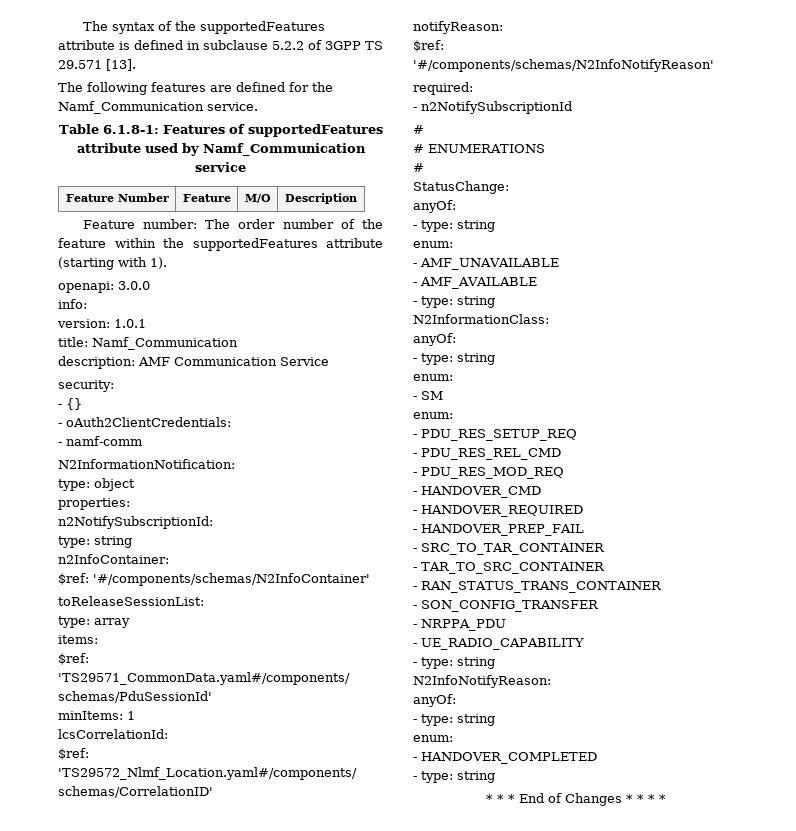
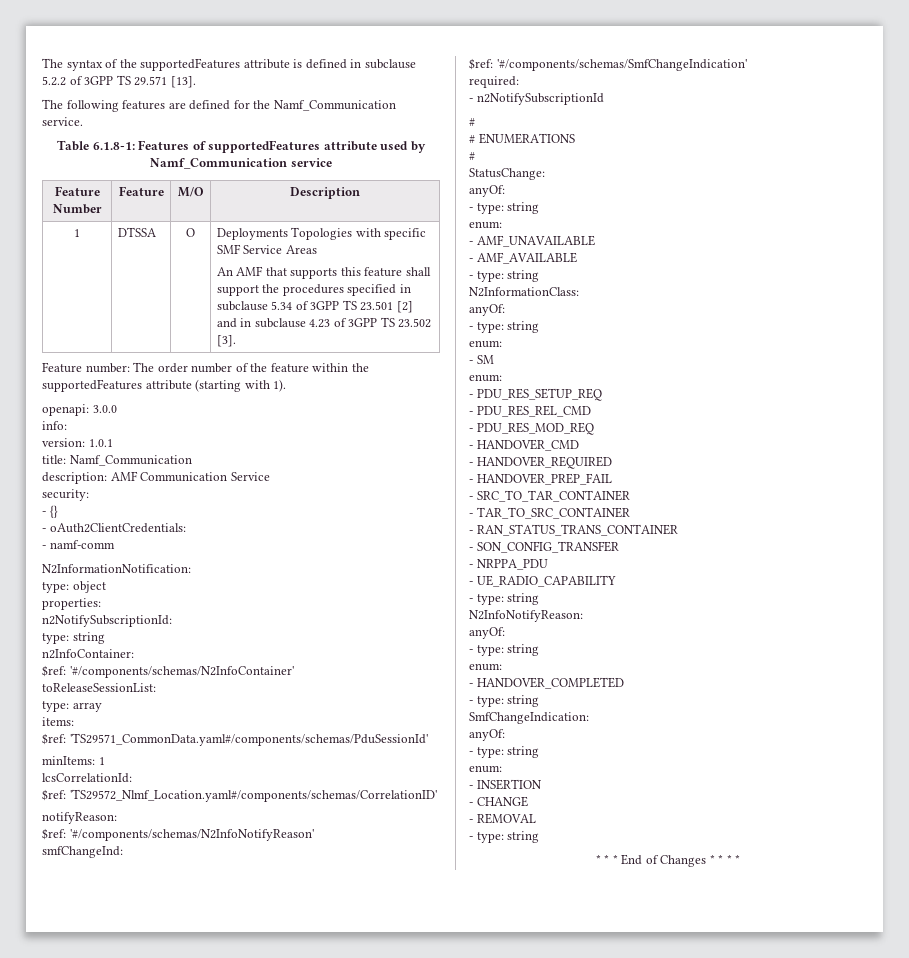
+ 1 | DTSSA | O | Deployments Topologies with specific SMF Service Areas
+ An AMF that supports this feature shall support the procedures specified in subclause 5.34 of 3GPP TS 23.501 [2] and in subclause 4.23 of 3GPP TS 23.502 [3].
+ smfChangeInd:
+ $ref: '#/components/schemas/SmfChangeIndication'
+ SmfChangeIndication:
+ anyOf:
+ - type: string
+ enum:
+ - INSERTION
+ - CHANGE
+ - REMOVAL
+ - type: string

